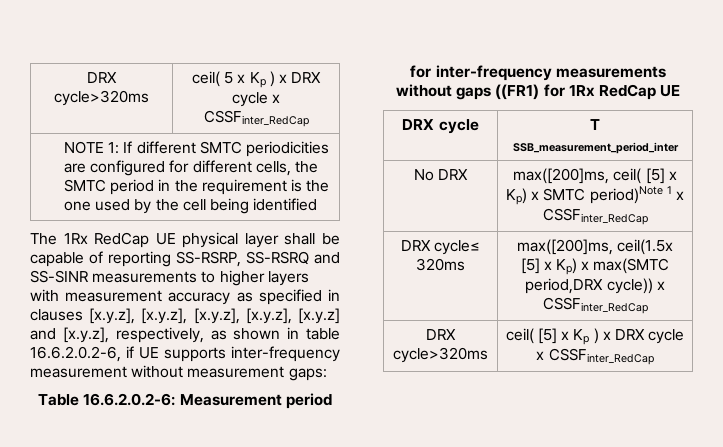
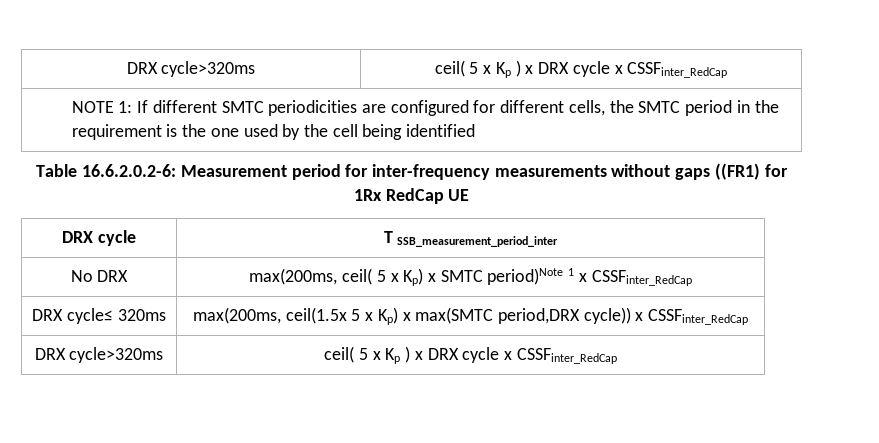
- The 1Rx RedCap UE physical layer shall be capable of reporting SS-RSRP, SS-RSRQ and SS-SINR measurements to higher layers with measurement accuracy as specified in clauses [x.y.z], [x.y.z], [x.y.z], [x.y.z], [x.y.z] and [x.y.z], respectively, as shown in table 16.6.2.0.2-6, if UE supports inter-frequency measurement without measurement gaps:
- No DRX | max([200]ms, ceil( [5] x Kp) x SMTC period)Note 1 x CSSFinter_RedCap
+ No DRX | max(200ms, ceil( 5 x Kp) x SMTC period)Note 1 x CSSFinter_RedCap
- DRX cycle≤ 320ms | max([200]ms, ceil(1.5x [5] x Kp) x max(SMTC period,DRX cycle)) x CSSFinter_RedCap
- DRX cycle>320ms | ceil( [5] x Kp ) x DRX cycle x CSSFinter_RedCap
+ DRX cycle≤ 320ms | max(200ms, ceil(1.5x 5 x Kp) x max(SMTC period,DRX cycle)) x CSSFinter_RedCap
+ DRX cycle>320ms | ceil( 5 x Kp ) x DRX cycle x CSSFinter_RedCap

